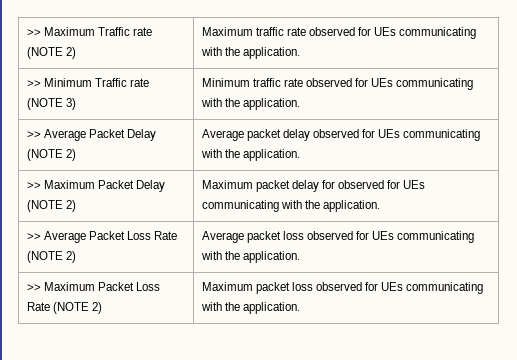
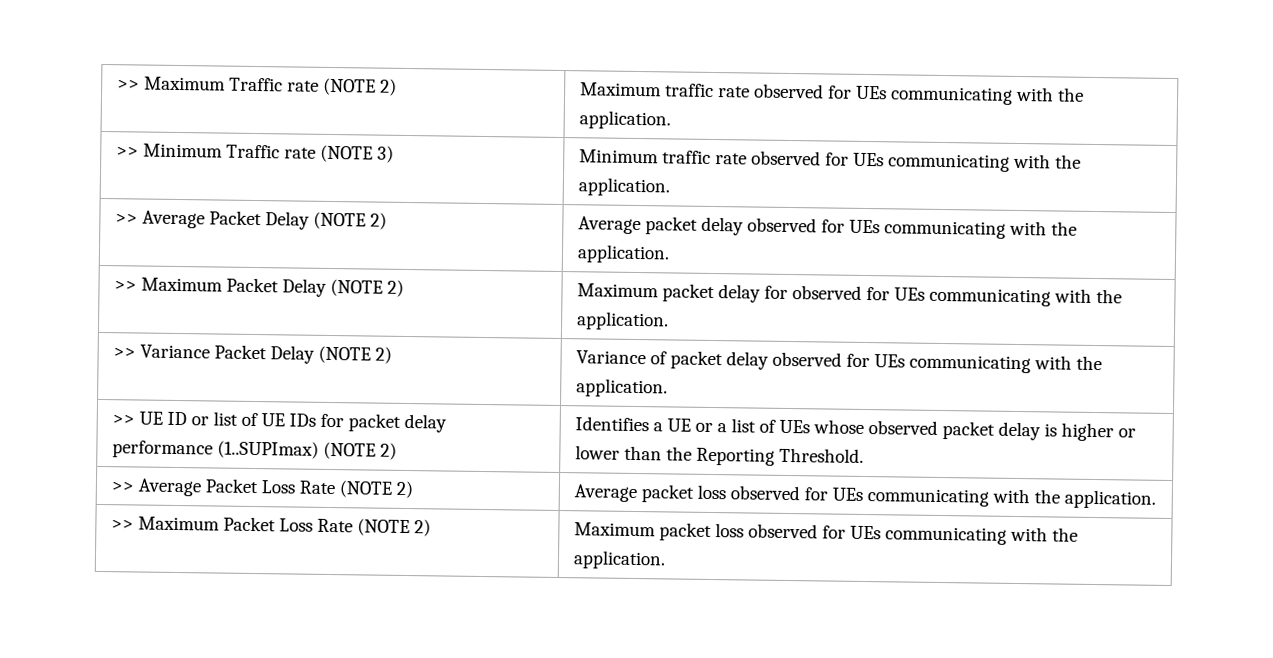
+ >> Variance Packet Delay (NOTE 2) | Variance of packet delay observed for UEs communicating with the application.
+ >> UE ID or list of UE IDs for packet delay performance (1..SUPImax) (NOTE 2) | Identifies a UE or a list of UEs whose observed packet delay is higher or lower than the Reporting Threshold.

